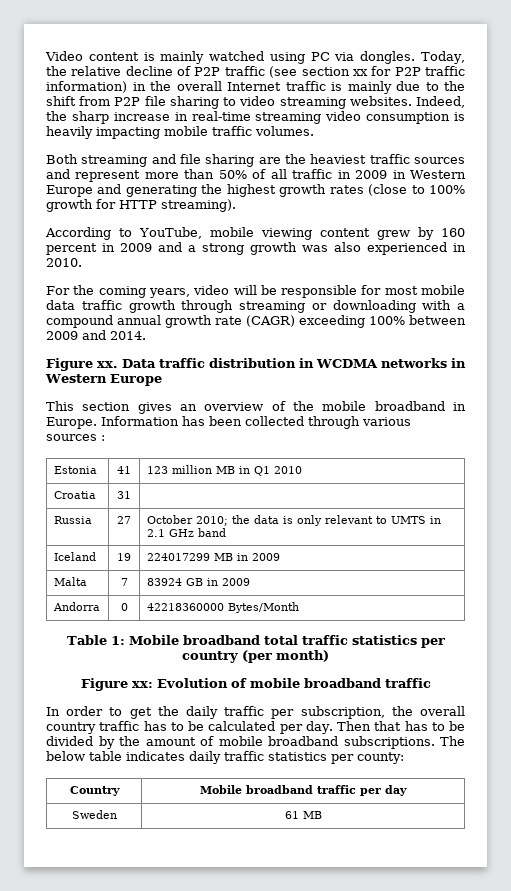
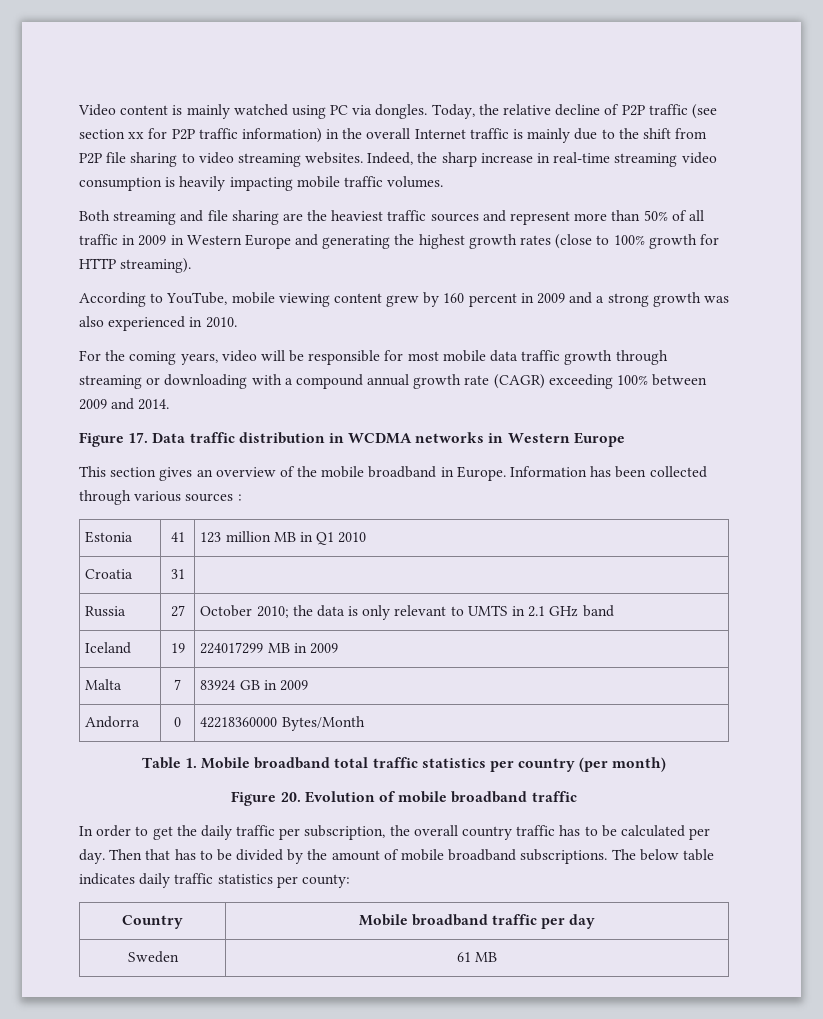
- Figure xx. Data traffic distribution in WCDMA networks in Western Europe
+ Figure 17. Data traffic distribution in WCDMA networks in Western Europe
- Table 1: Mobile broadband total traffic statistics per country (per month)
+ Table 1. Mobile broadband total traffic statistics per country (per month)
- Figure xx: Evolution of mobile broadband traffic
+ Figure 20. Evolution of mobile broadband traffic

